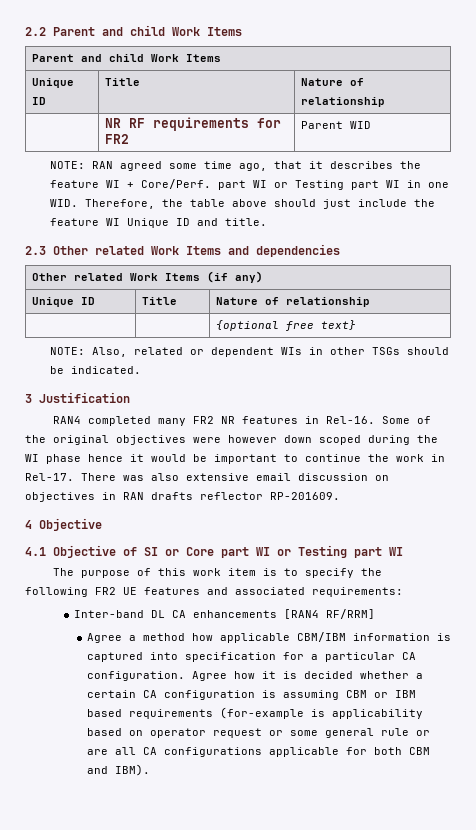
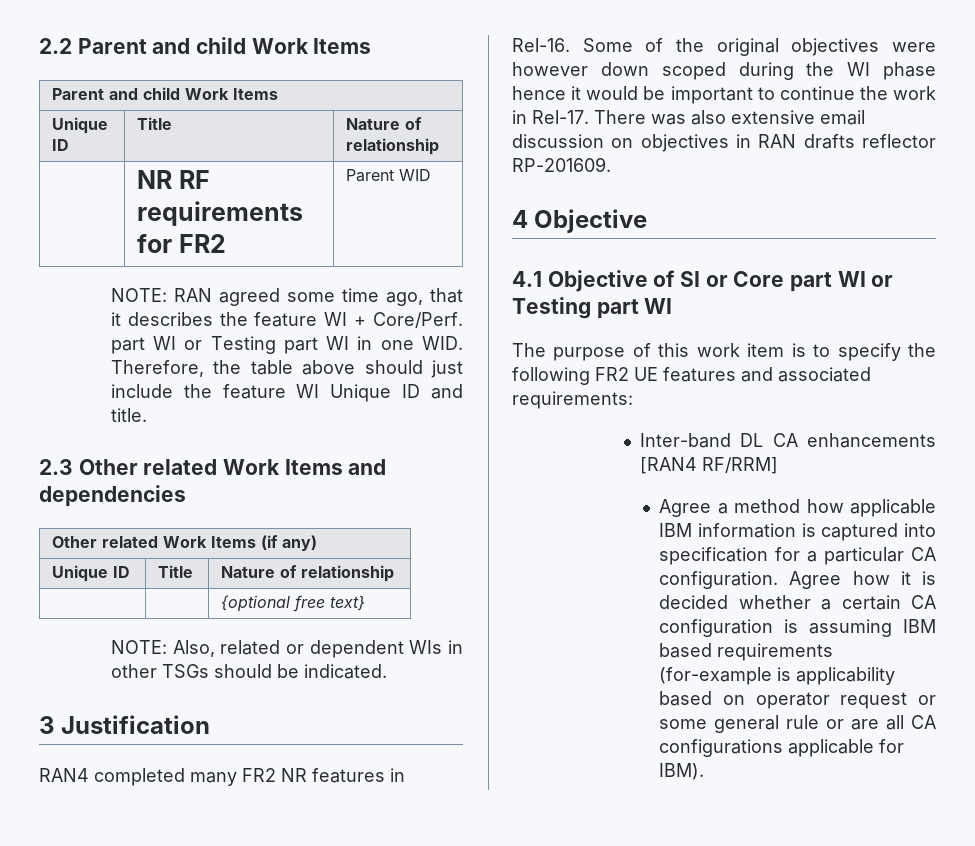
- Agree a method how applicable CBM/IBM information is captured into specification for a particular CA configuration.
+ Agree a method how applicable IBM information is captured into specification for a particular CA configuration.
- Agree how it is decided whether a certain CA configuration is assuming CBM or IBM based requirements (for-example is applicability based on operator request or some general rule or are all CA configurations applicable for both CBM and IBM).
+ Agree how it is decided whether a certain CA configuration is assuming IBM based requirements (for-example is applicability based on operator request or some general rule or are all CA configurations applicable for IBM).

